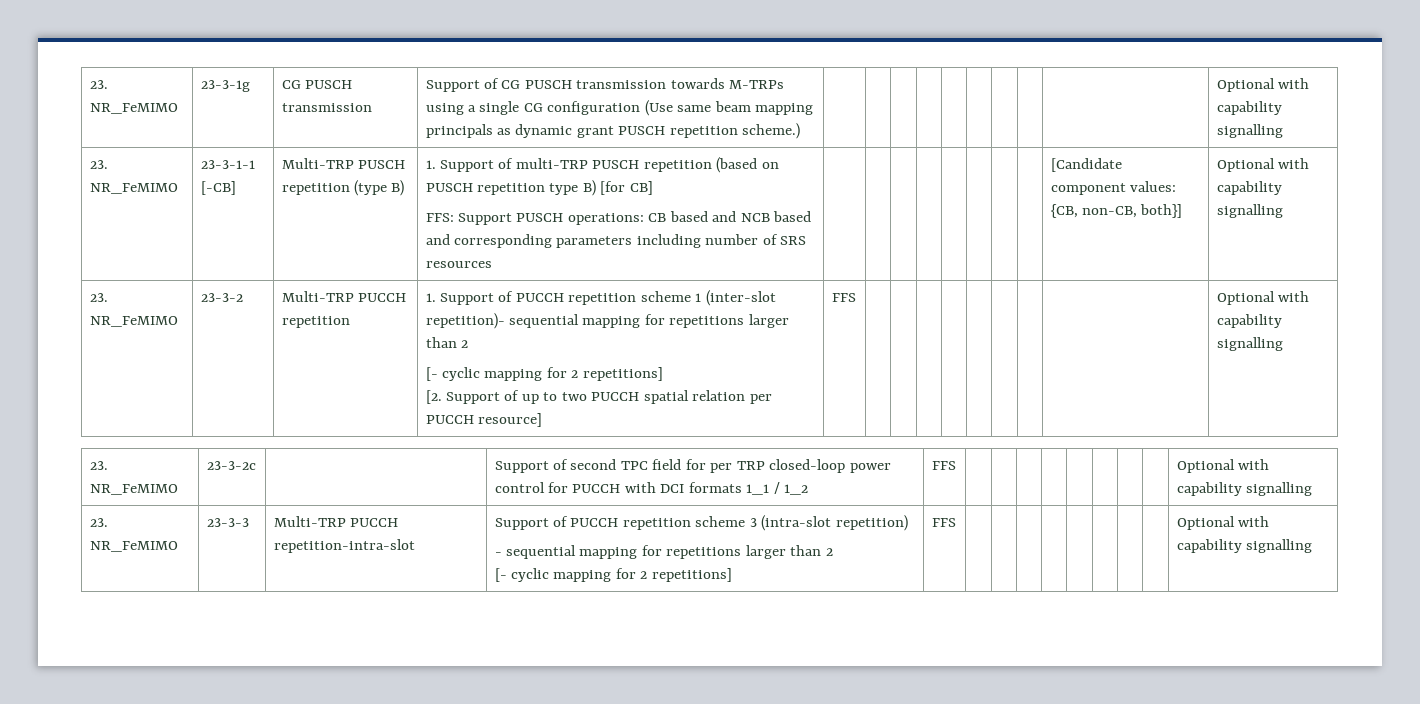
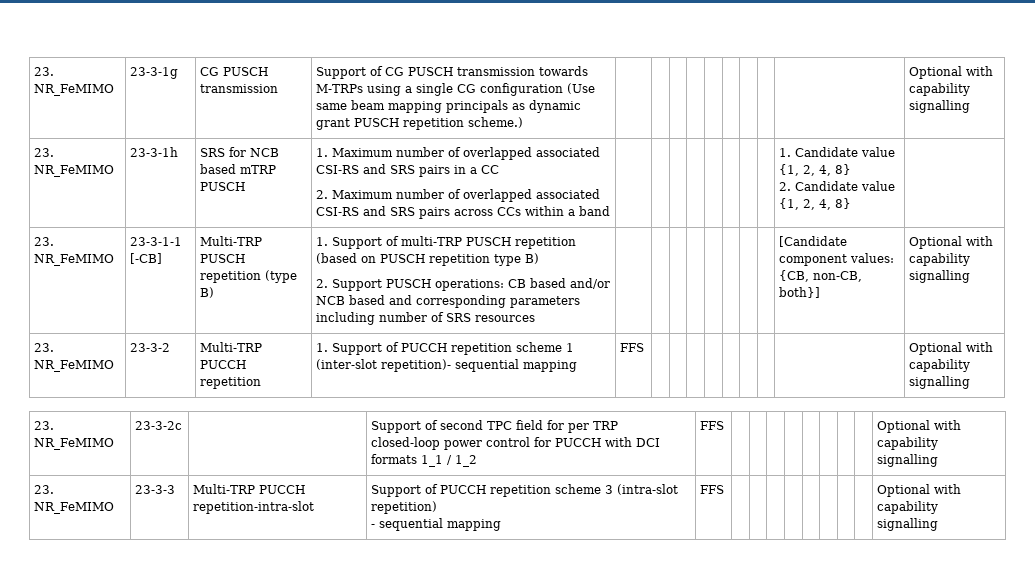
+ 23. NR_FeMIMO | 23-3-1h | SRS for NCB based mTRP PUSCH | 1. Maximum number of overlapped associated CSI-RS and SRS pairs in a CC
+ 2. Maximum number of overlapped associated CSI-RS and SRS pairs across CCs within a band | | | | | | | | | 1. Candidate value {1, 2, 4, 8}
+ 2. Candidate value {1, 2, 4, 8}
- 1. Support of multi-TRP PUSCH repetition (based on PUSCH repetition type B) [for CB]
- FFS: Support PUSCH operations: CB based and NCB based and corresponding parameters including number of SRS resources
+ 1. Support of multi-TRP PUSCH repetition (based on PUSCH repetition type B)
+ 2. Support PUSCH operations: CB based and/or NCB based and corresponding parameters including number of SRS resources
- 1. Support of PUCCH repetition scheme 1 (inter-slot repetition)- sequential mapping for repetitions larger than 2
- [- cyclic mapping for 2 repetitions]
- [2. Support of up to two PUCCH spatial relation per PUCCH resource]
+ 1. Support of PUCCH repetition scheme 1 (inter-slot repetition)- sequential mapping
  23. NR_FeMIMO | 23-3-3 | Multi-TRP PUCCH repetition-intra-slot | Support of PUCCH repetition scheme 3 (intra-slot repetition)
- - sequential mapping for repetitions larger than 2
- [- cyclic mapping for 2 repetitions] | FFS | | | | | | | | | Optional with capability signalling
+ - sequential mapping | FFS | | | | | | | | | Optional with capability signalling

